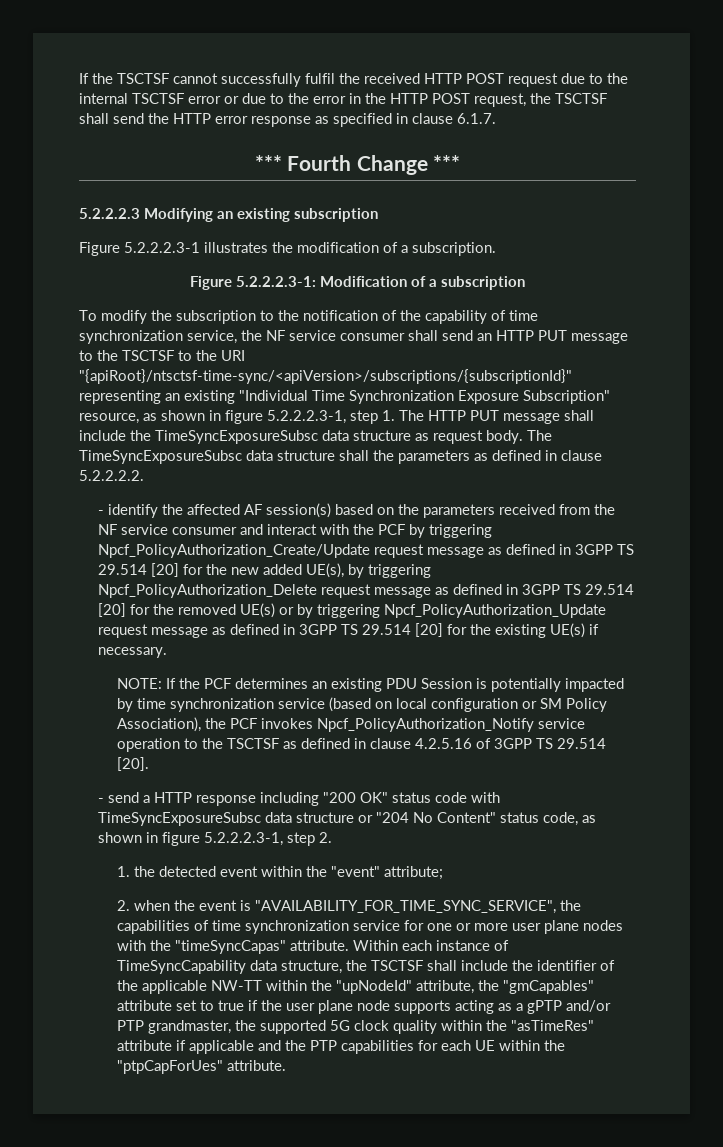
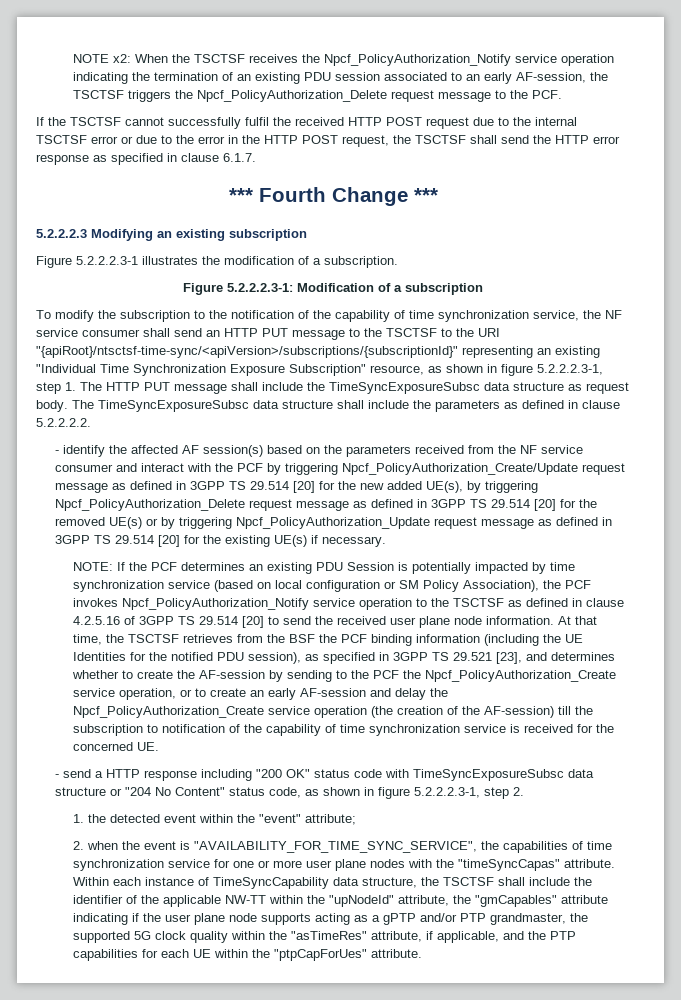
+ NOTE x2: When the TSCTSF receives the Npcf_PolicyAuthorization_Notify service operation indicating the termination of an existing PDU session associated to an early AF-session, the TSCTSF triggers the Npcf_PolicyAuthorization_Delete request message to the PCF.
- The TimeSyncExposureSubsc data structure shall the parameters as defined in clause 5.2.2.2.2.
+ The TimeSyncExposureSubsc data structure shall include the parameters as defined in clause 5.2.2.2.2.
- NOTE: If the PCF determines an existing PDU Session is potentially impacted by time synchronization service (based on local configuration or SM Policy Association), the PCF invokes Npcf_PolicyAuthorization_Notify service operation to the TSCTSF as defined in clause 4.2.5.16 of 3GPP TS 29.514 [20].
+ NOTE: If the PCF determines an existing PDU Session is potentially impacted by time synchronization service (based on local configuration or SM Policy Association), the PCF invokes Npcf_PolicyAuthorization_Notify service operation to the TSCTSF as defined in clause 4.2.5.16 of 3GPP TS 29.514 [20] to send the received user plane node information. At that time, the TSCTSF retrieves from the BSF the PCF binding information (including the UE Identities for the notified PDU session), as specified in 3GPP TS 29.521 [23], and determines whether to create the AF-session by sending to the PCF the Npcf_PolicyAuthorization_Create service operation, or to create an early AF-session and delay the Npcf_PolicyAuthorization_Create service operation (the creation of the AF-session) till the subscription to notification of the capability of time synchronization service is received for the concerned UE.
- Within each instance of TimeSyncCapability data structure, the TSCTSF shall include the identifier of the applicable NW-TT within the "upNodeId" attribute, the "gmCapables" attribute set to true if the user plane node supports acting as a gPTP and/or PTP grandmaster, the supported 5G clock quality within the "asTimeRes" attribute if applicable and the PTP capabilities for each UE within the "ptpCapForUes" attribute.
+ Within each instance of TimeSyncCapability data structure, the TSCTSF shall include the identifier of the applicable NW-TT within the "upNodeId" attribute, the "gmCapables" attribute indicating if the user plane node supports acting as a gPTP and/or PTP grandmaster, the supported 5G clock quality within the "asTimeRes" attribute, if applicable, and the PTP capabilities for each UE within the "ptpCapForUes" attribute.

